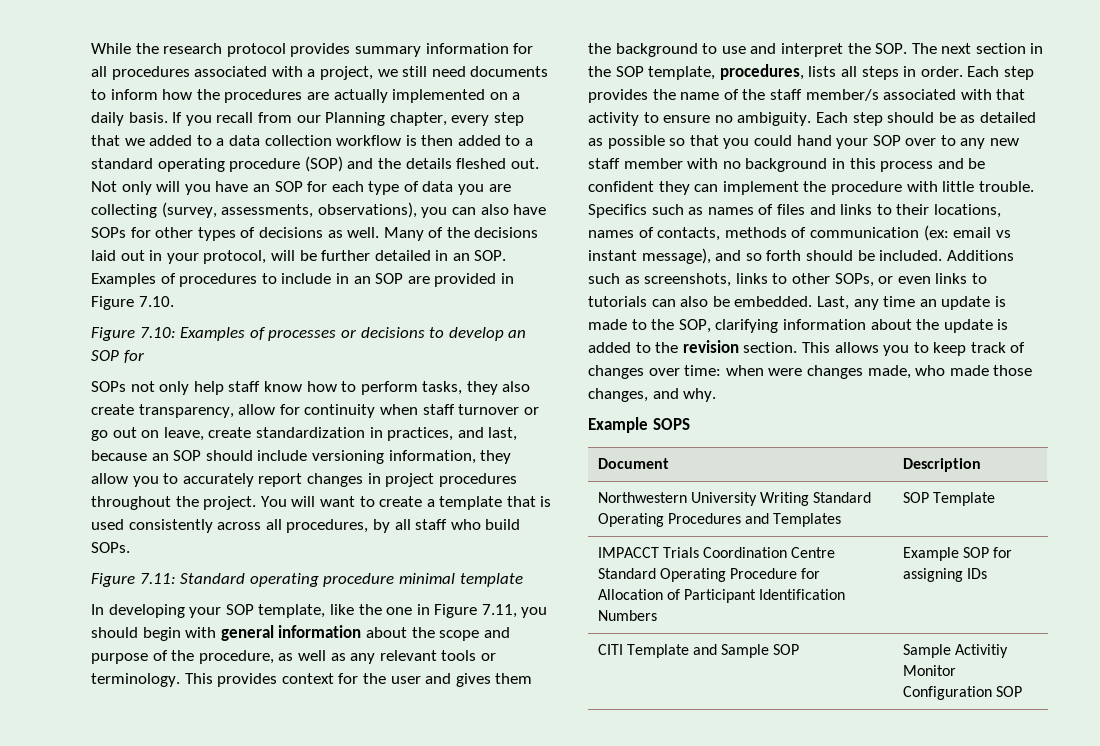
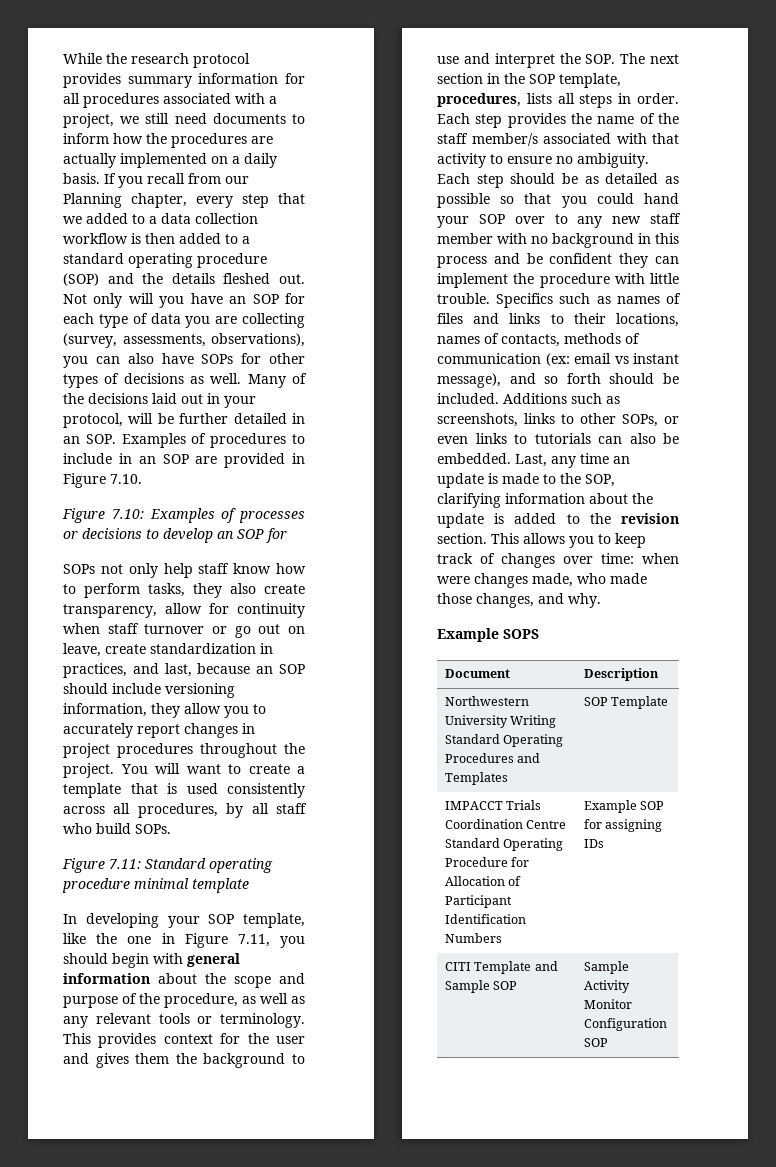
- CITI Template and Sample SOP | Sample Activitiy Monitor Configuration SOP
+ CITI Template and Sample SOP | Sample Activity Monitor Configuration SOP

